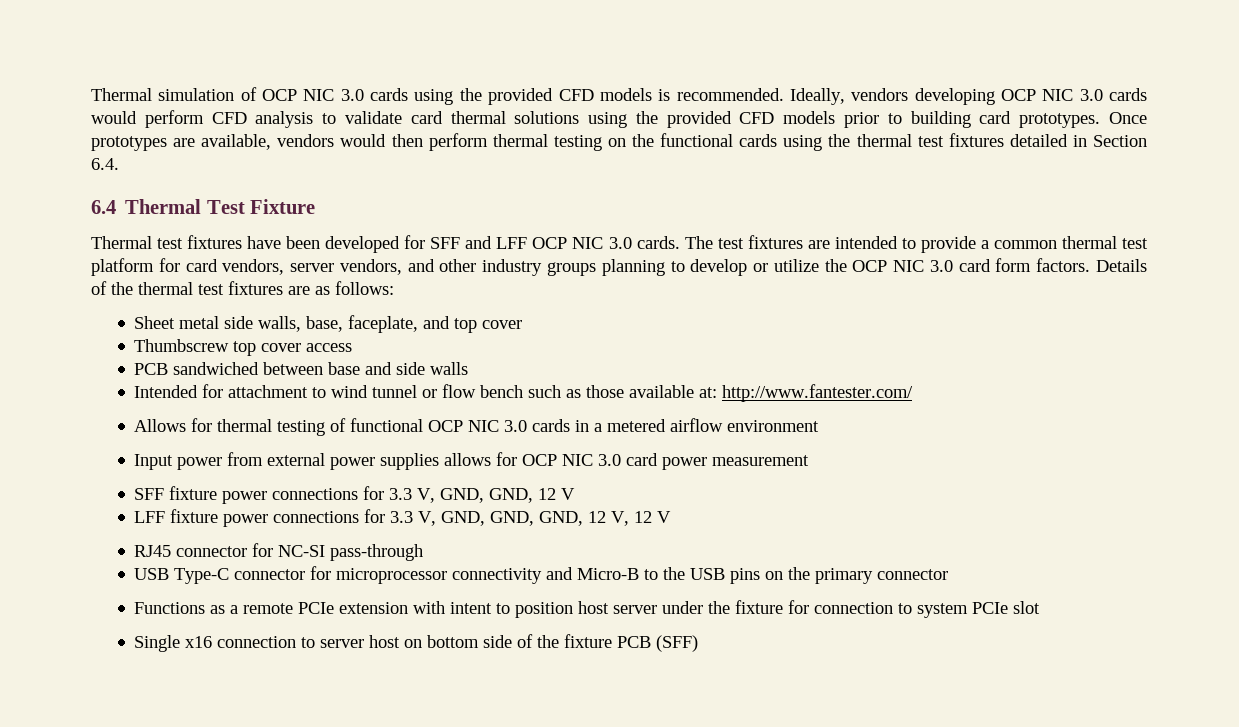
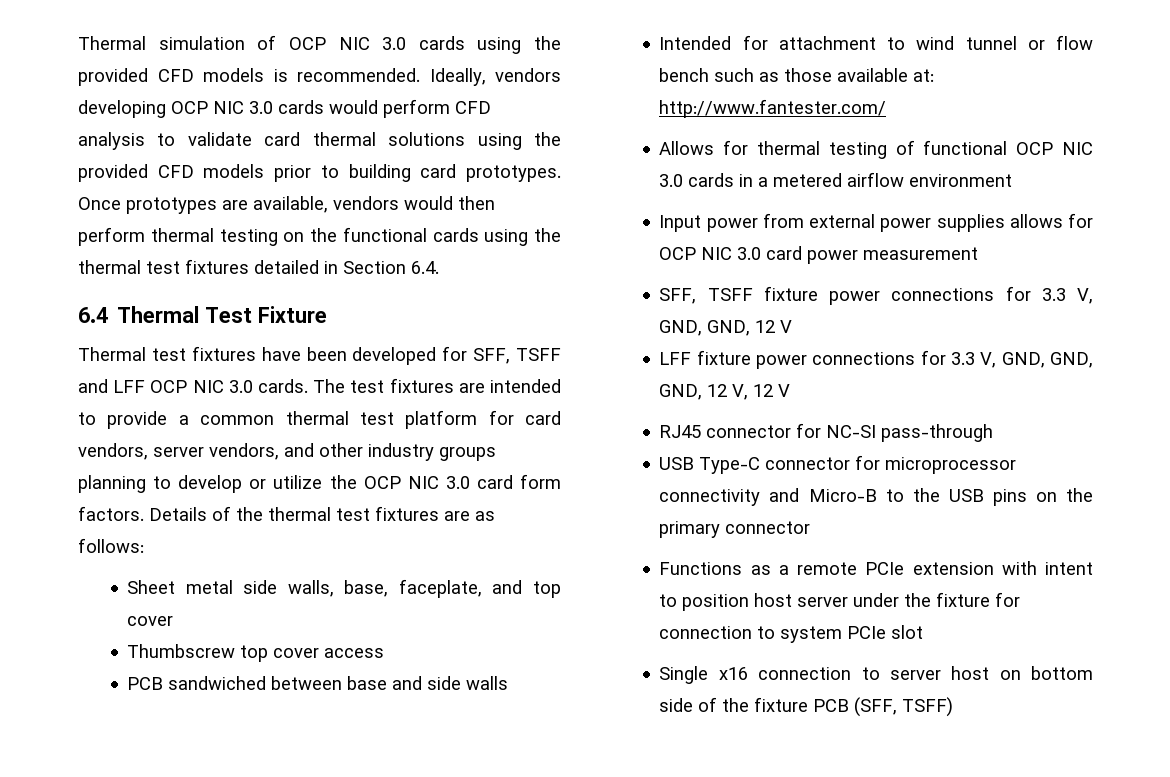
- Thermal test fixtures have been developed for SFF and LFF OCP NIC 3.0 cards.
+ Thermal test fixtures have been developed for SFF, TSFF and LFF OCP NIC 3.0 cards.
- SFF fixture power connections for 3.3 V, GND, GND, 12 V
+ SFF, TSFF fixture power connections for 3.3 V, GND, GND, 12 V
- Single x16 connection to server host on bottom side of the fixture PCB (SFF)
+ Single x16 connection to server host on bottom side of the fixture PCB (SFF, TSFF)

